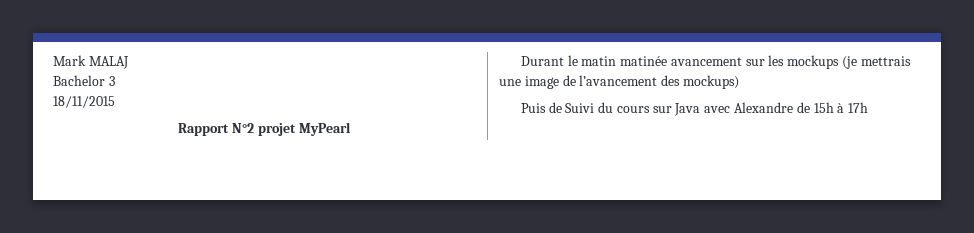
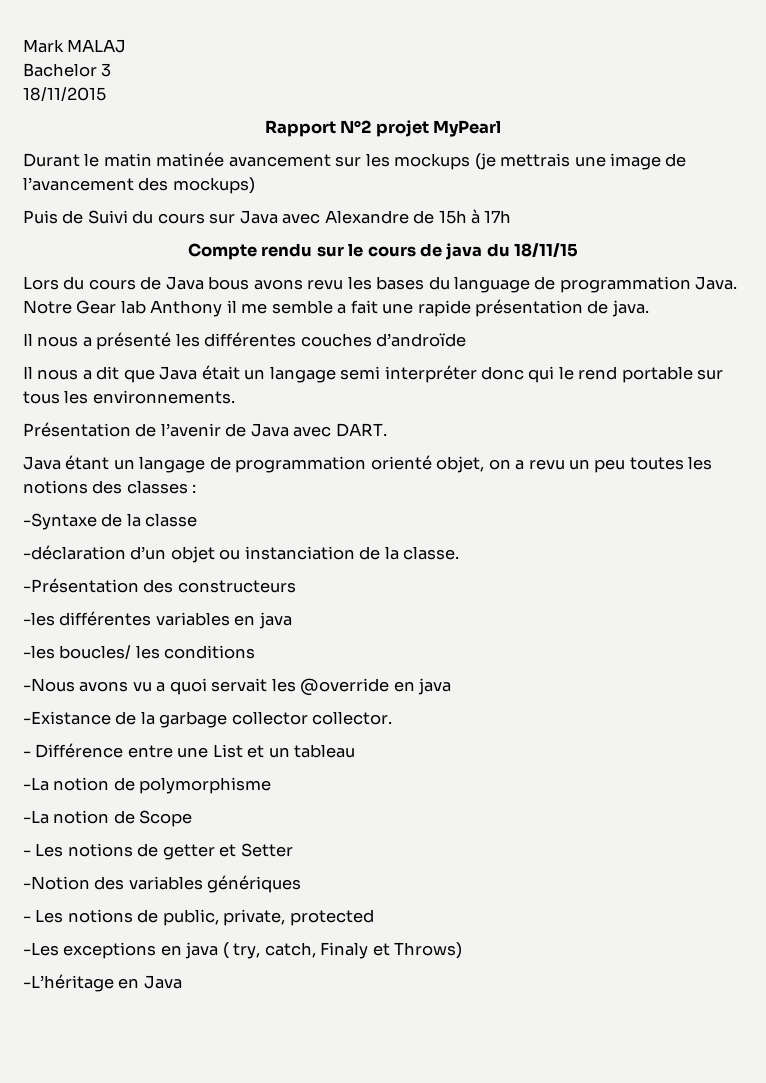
+ Compte rendu sur le cours de java du 18/11/15
+ Lors du cours de Java bous avons revu les bases du language de programmation Java. Notre Gear lab Anthony il me semble a fait une rapide présentation de java.
+ Il nous a présenté les différentes couches d’androïde
+ Il nous a dit que Java était un langage semi interpréter donc qui le rend portable sur tous les environnements.
+ Présentation de l’avenir de Java avec DART.
+ Java étant un langage de programmation orienté objet, on a revu un peu toutes les notions des classes :
+ -Syntaxe de la classe
+ -déclaration d’un objet ou instanciation de la classe.
+ -Présentation des constructeurs
+ -les différentes variables en java
+ -les boucles/ les conditions
+ -Nous avons vu a quoi servait les @override en java
+ -Existance de la garbage collector collector.
+ - Différence entre une List et un tableau
+ -La notion de polymorphisme
+ -La notion de Scope
+ - Les notions de getter et Setter
+ -Notion des variables génériques
+ - Les notions de public, private, protected
+ -Les exceptions en java ( try, catch, Finaly et Throws)
+ -L’héritage en Java

